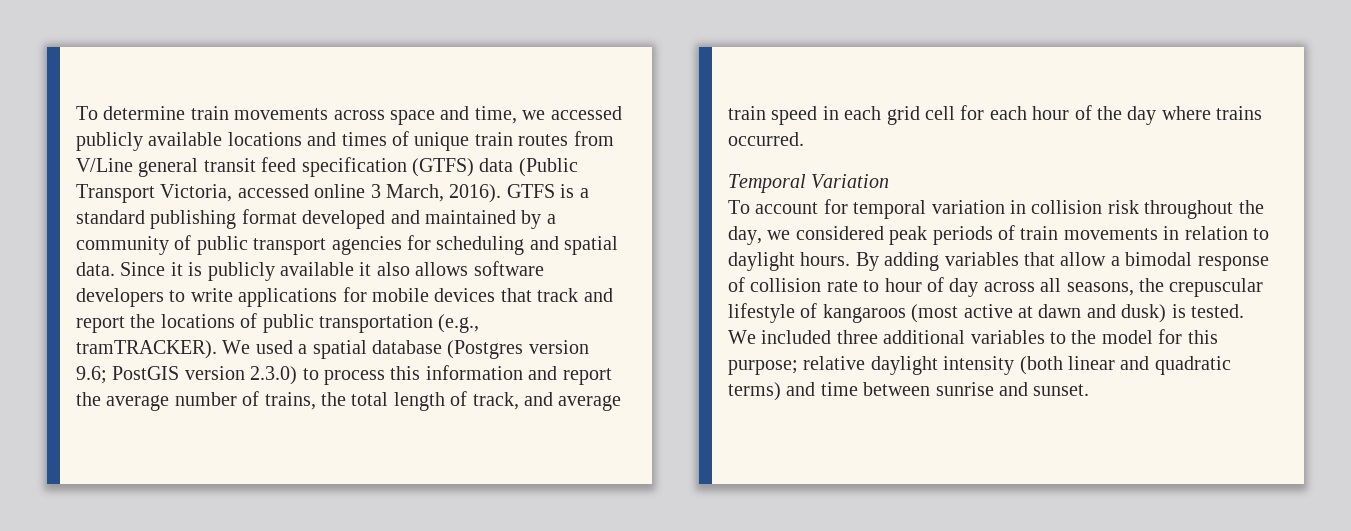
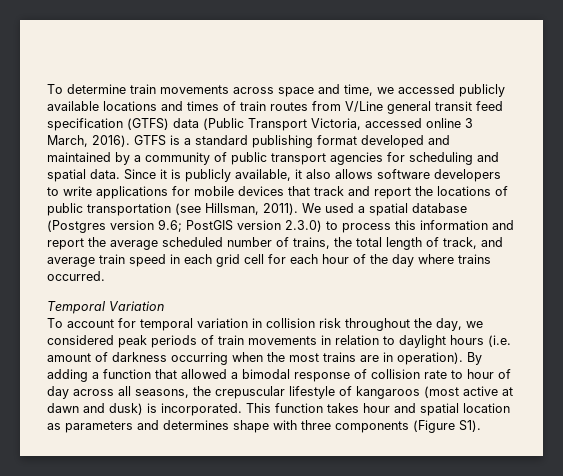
- To determine train movements across space and time, we accessed publicly available locations and times of unique train routes from V/Line general transit feed specification (GTFS) data (Public Transport Victoria, accessed online 3 March, 2016).
+ To determine train movements across space and time, we accessed publicly available locations and times of train routes from V/Line general transit feed specification (GTFS) data (Public Transport Victoria, accessed online 3 March, 2016).
- Since it is publicly available it also allows software developers to write applications for mobile devices that track and report the locations of public transportation (e.g., tramTRACKER).
+ Since it is publicly available, it also allows software developers to write applications for mobile devices that track and report the locations of public transportation (see Hillsman, 2011).
- We used a spatial database (Postgres version 9.6; PostGIS version 2.3.0) to process this information and report the average number of trains, the total length of track, and average train speed in each grid cell for each hour of the day where trains occurred.
+ We used a spatial database (Postgres version 9.6; PostGIS version 2.3.0) to process this information and report the average scheduled number of trains, the total length of track, and average train speed in each grid cell for each hour of the day where trains occurred.
- To account for temporal variation in collision risk throughout the day, we considered peak periods of train movements in relation to daylight hours. By adding variables that allow a bimodal response of collision rate to hour of day across all seasons, the crepuscular lifestyle of kangaroos (most active at dawn and dusk) is tested. We included three additional variables to the model for this purpose; relative daylight intensity (both linear and quadratic terms) and time between sunrise and sunset.
+ To account for temporal variation in collision risk throughout the day, we considered peak periods of train movements in relation to daylight hours (i.e. amount of darkness occurring when the most trains are in operation). By adding a function that allowed a bimodal response of collision rate to hour of day across all seasons, the crepuscular lifestyle of kangaroos (most active at dawn and dusk) is incorporated. This function takes hour and spatial location as parameters and determines shape with three components (Figure S1).

